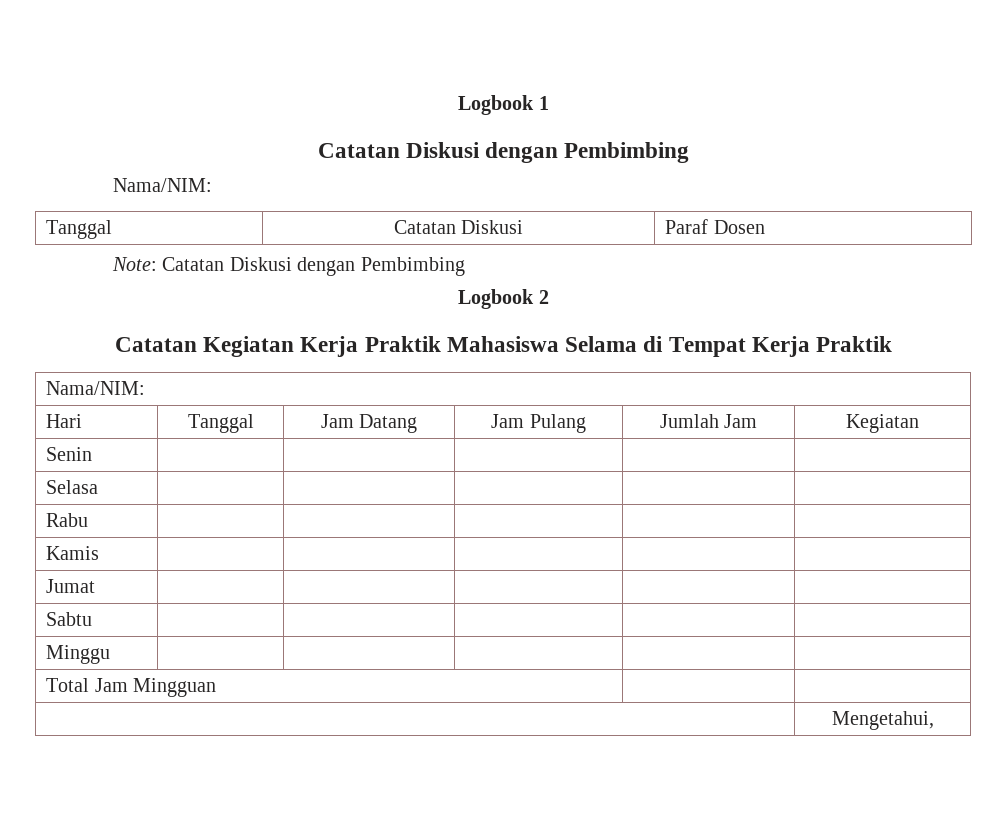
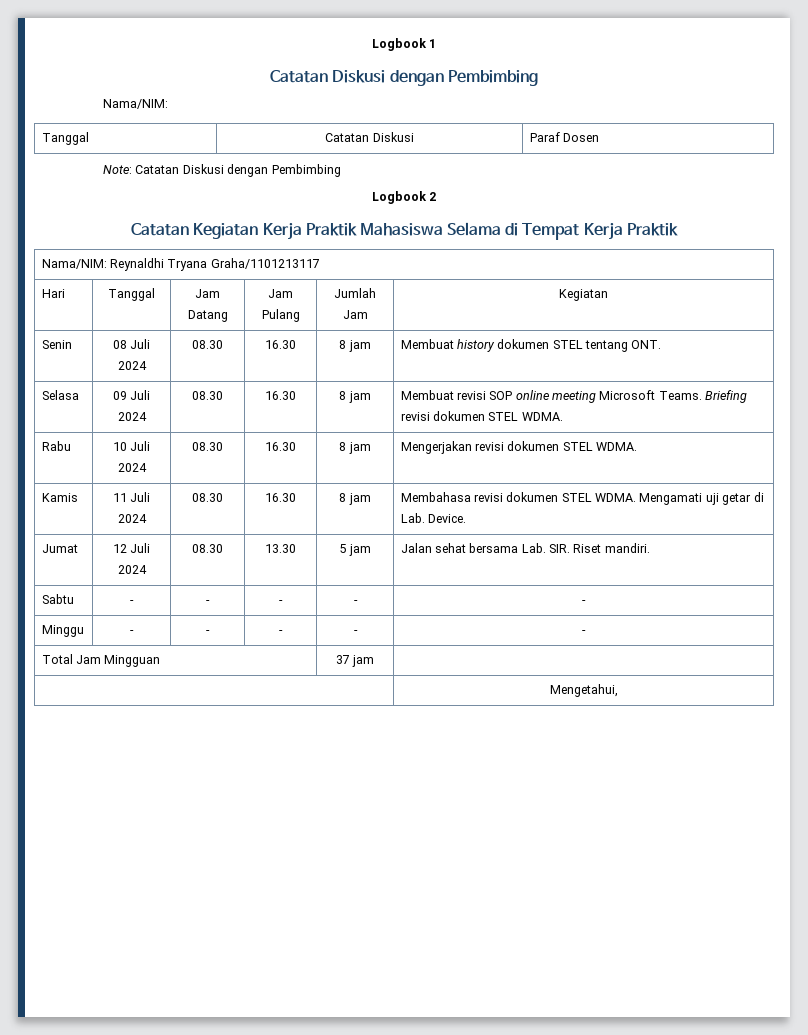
  Catatan Kegiatan Kerja Praktik Mahasiswa Selama di Tempat Kerja Praktik
- Nama/NIM:
+ Nama/NIM: Reynaldhi Tryana Graha/1101213117
- Senin | | | | |
- Selasa | | | | |
- Rabu | | | | |
- Kamis | | | | |
- Jumat | | | | |
- Sabtu | | | | |
- Minggu | | | | |
+ Senin | 08 Juli 2024 | 08.30 | 16.30 | 8 jam | Membuat history dokumen STEL tentang ONT.
+ Selasa | 09 Juli 2024 | 08.30 | 16.30 | 8 jam | Membuat revisi SOP online meeting Microsoft Teams. Briefing revisi dokumen STEL WDMA.
+ Rabu | 10 Juli 2024 | 08.30 | 16.30 | 8 jam | Mengerjakan revisi dokumen STEL WDMA.
+ Kamis | 11 Juli 2024 | 08.30 | 16.30 | 8 jam | Membahasa revisi dokumen STEL WDMA. Mengamati uji getar di Lab. Device.
+ Jumat | 12 Juli 2024 | 08.30 | 13.30 | 5 jam | Jalan sehat bersama Lab. SIR. Riset mandiri.
+ Sabtu | - | - | - | - | -
+ Minggu | - | - | - | - | -
- Total Jam Mingguan | |
+ Total Jam Mingguan | 37 jam |

